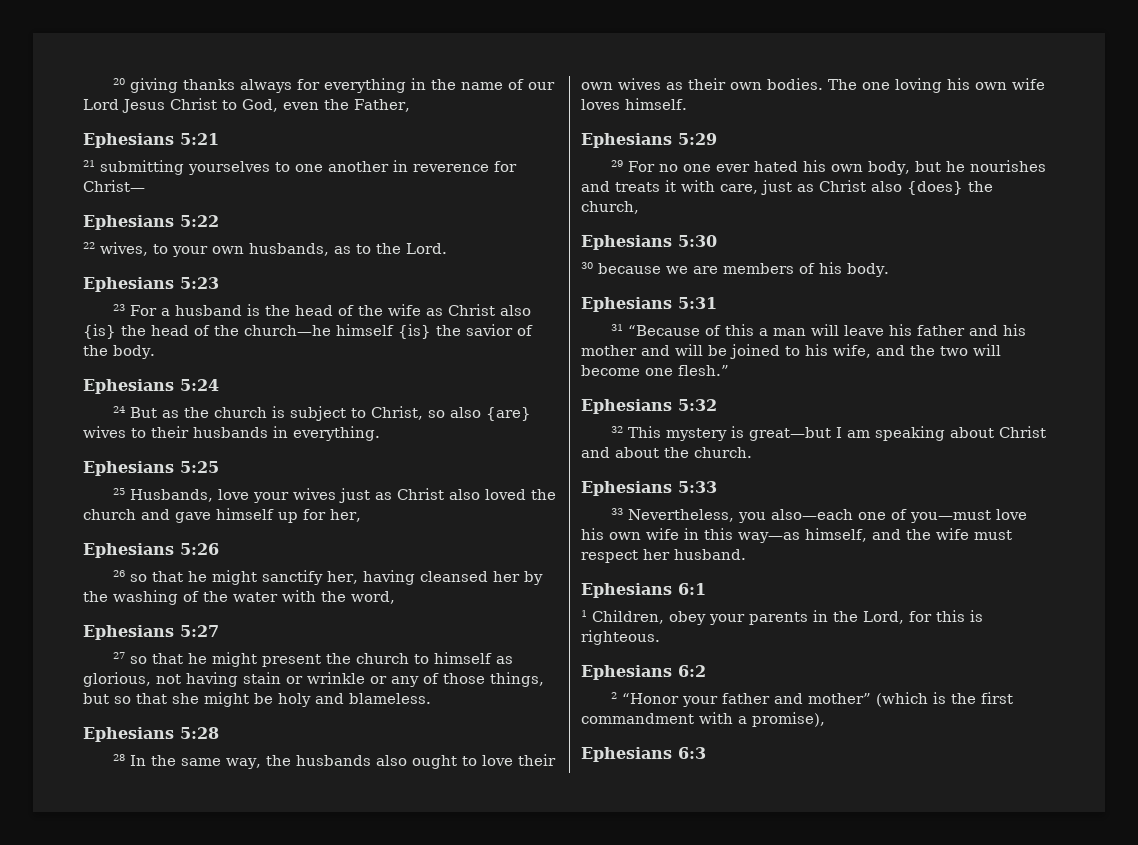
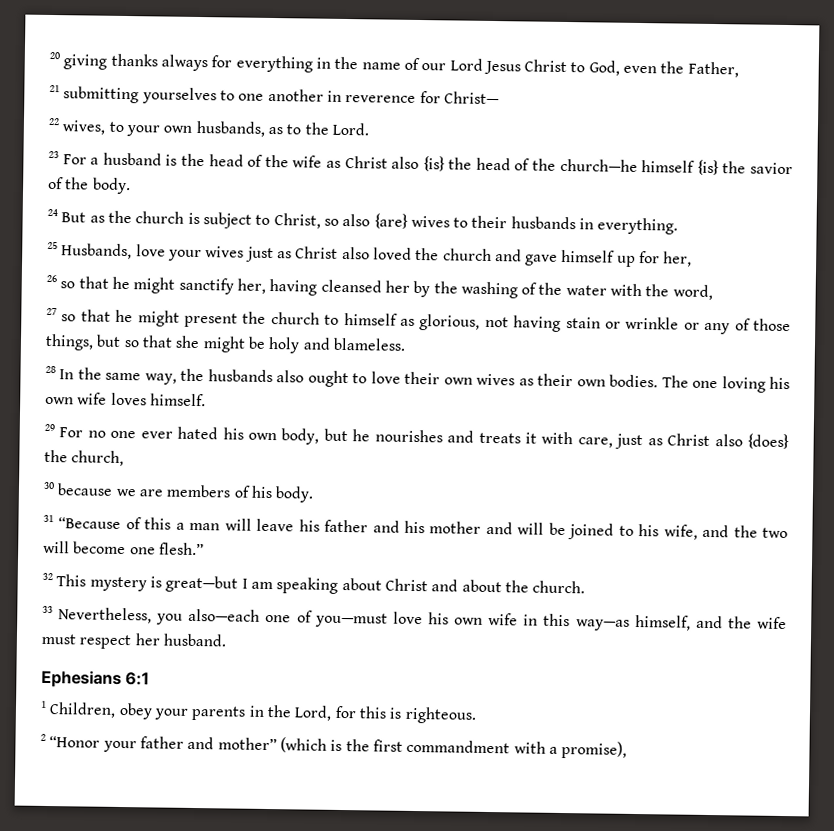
- Ephesians 5:21
- Ephesians 5:22
- Ephesians 5:23
- Ephesians 5:24
- Ephesians 5:25
- Ephesians 5:26
- Ephesians 5:27
- Ephesians 5:28
- Ephesians 5:29
- Ephesians 5:30
- Ephesians 5:31
- Ephesians 5:32
- Ephesians 5:33
- Ephesians 6:2
- Ephesians 6:3

